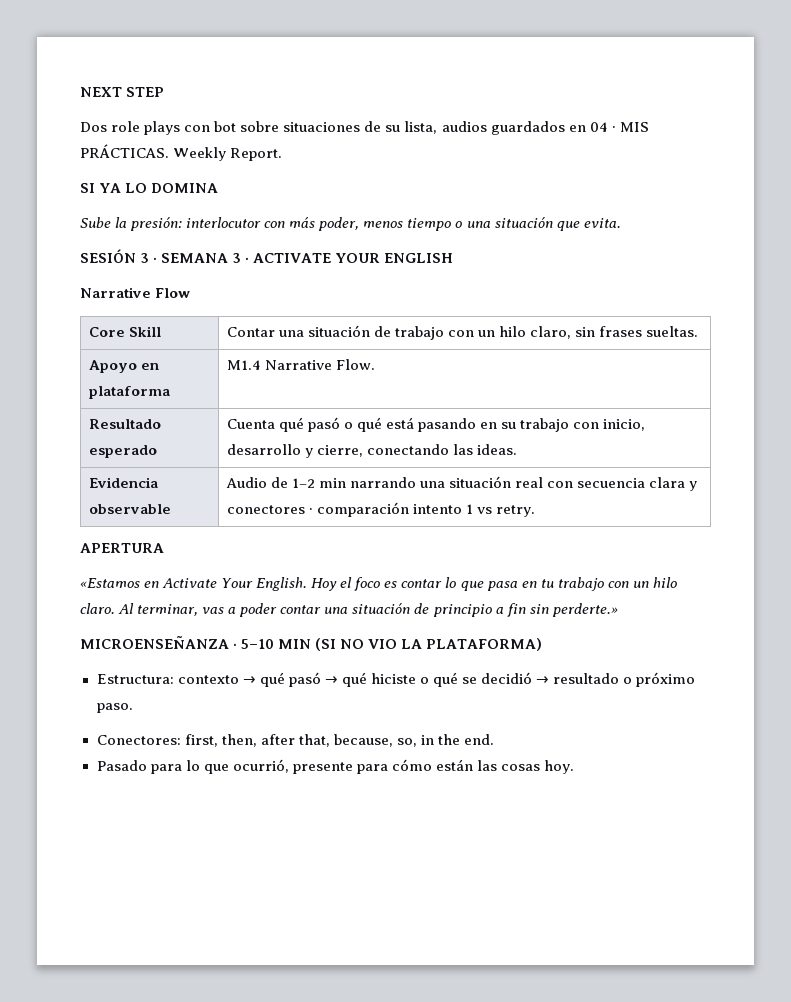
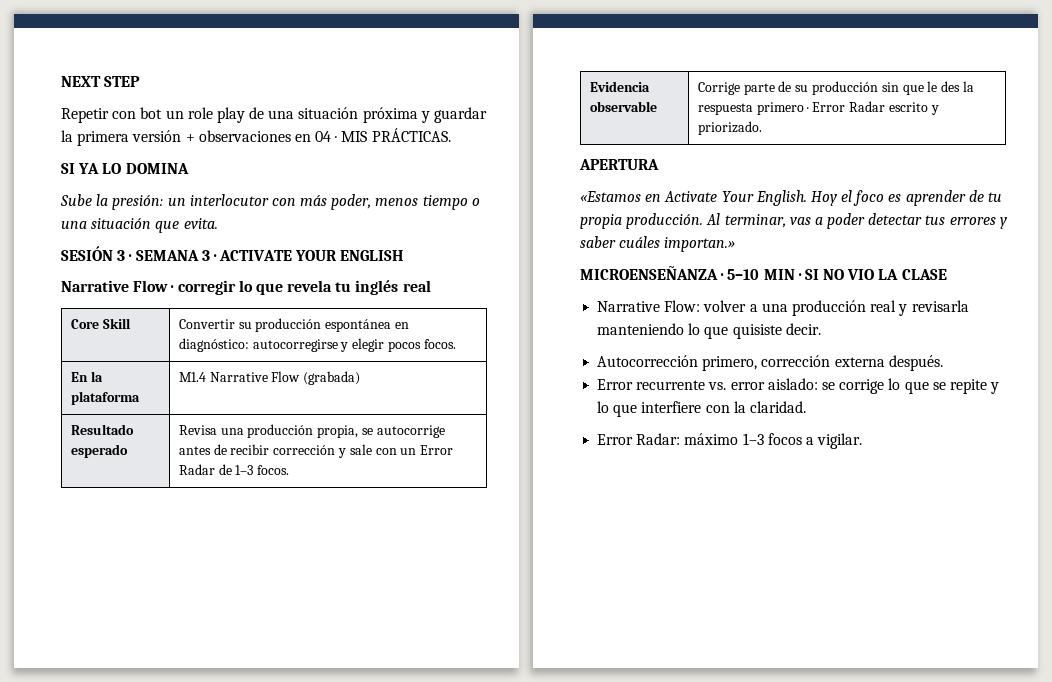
- Dos role plays con bot sobre situaciones de su lista, audios guardados en 04 · MIS PRÁCTICAS. Weekly Report.
+ Repetir con bot un role play de una situación próxima y guardar la primera versión + observaciones en 04 · MIS PRÁCTICAS.
- Sube la presión: interlocutor con más poder, menos tiempo o una situación que evita.
+ Sube la presión: un interlocutor con más poder, menos tiempo o una situación que evita.
- Narrative Flow
- Core Skill | Contar una situación de trabajo con un hilo claro, sin frases sueltas.
- Apoyo en plataforma | M1.4 Narrative Flow.
+ Narrative Flow · corregir lo que revela tu inglés real
+ Core Skill | Convertir su producción espontánea en diagnóstico: autocorregirse y elegir pocos focos.
+ En la plataforma | M1.4 Narrative Flow (grabada)
- Resultado esperado | Cuenta qué pasó o qué está pasando en su trabajo con inicio, desarrollo y cierre, conectando las ideas.
- Evidencia observable | Audio de 1–2 min narrando una situación real con secuencia clara y conectores · comparación intento 1 vs retry.
+ Resultado esperado | Revisa una producción propia, se autocorrige antes de recibir corrección y sale con un Error Radar de 1–3 focos.
+ Evidencia observable | Corrige parte de su producción sin que le des la respuesta primero · Error Radar escrito y priorizado.
- Hoy el foco es contar lo que pasa en tu trabajo con un hilo claro.
+ Hoy el foco es aprender de tu propia producción.
- Al terminar, vas a poder contar una situación de principio a fin sin perderte.»
+ Al terminar, vas a poder detectar tus errores y saber cuáles importan.»
- MICROENSEÑANZA · 5–10 MIN (SI NO VIO LA PLATAFORMA)
- Estructura: contexto → qué pasó → qué hiciste o qué se decidió → resultado o próximo paso.
- Conectores: first, then, after that, because, so, in the end.
- Pasado para lo que ocurrió, presente para cómo están las cosas hoy.
+ MICROENSEÑANZA · 5–10 MIN · SI NO VIO LA CLASE
+ Narrative Flow: volver a una producción real y revisarla manteniendo lo que quisiste decir.
+ Autocorrección primero, corrección externa después.
+ Error recurrente vs. error aislado: se corrige lo que se repite y lo que interfiere con la claridad.
+ Error Radar: máximo 1–3 focos a vigilar.

